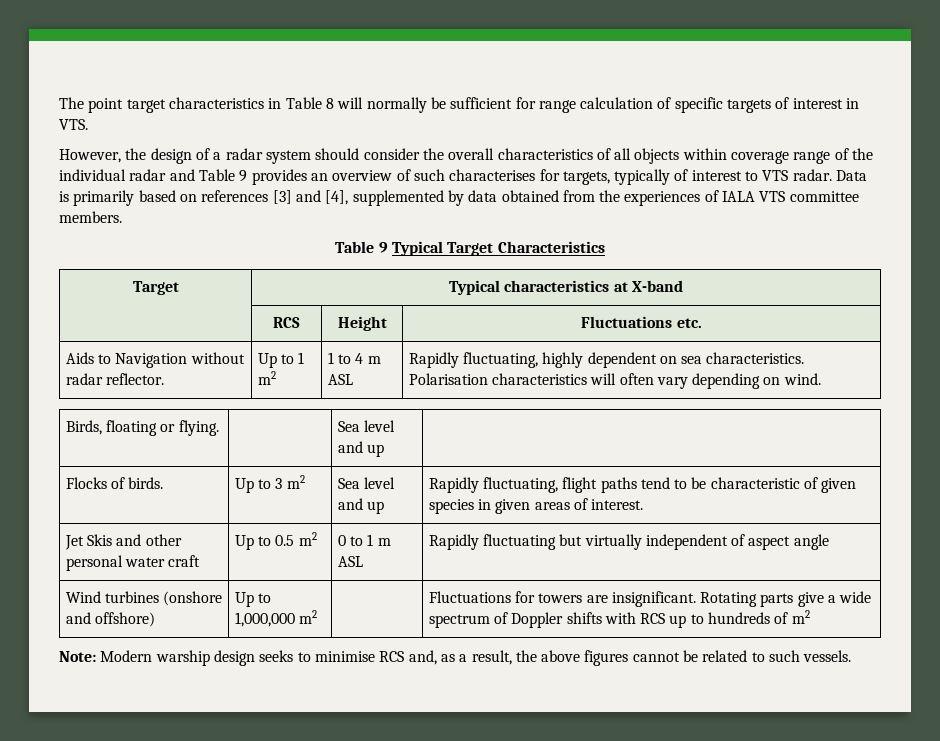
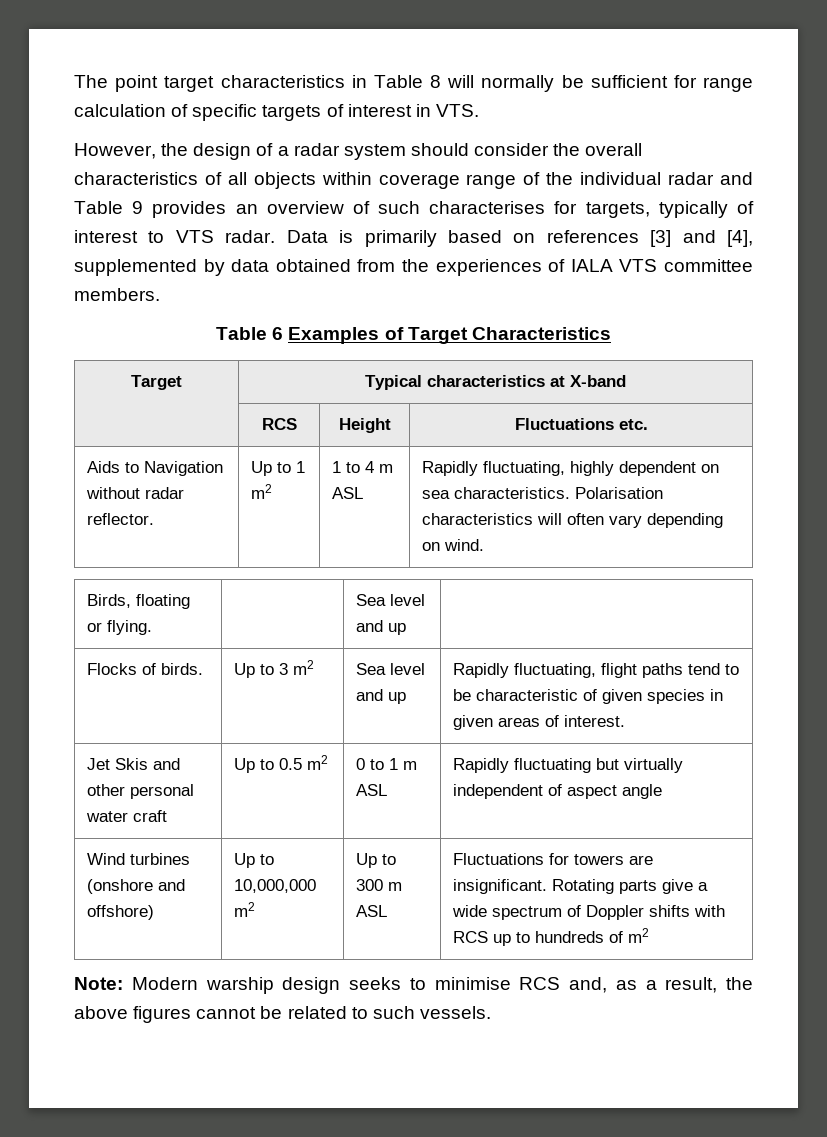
- Table 9 Typical Target Characteristics
+ Table 6 Examples of Target Characteristics
- Wind turbines (onshore and offshore) | Up to 1,000,000 m2 | | Fluctuations for towers are insignificant. Rotating parts give a wide spectrum of Doppler shifts with RCS up to hundreds of m2
+ Wind turbines (onshore and offshore) | Up to 10,000,000 m2 | Up to 300 m ASL | Fluctuations for towers are insignificant. Rotating parts give a wide spectrum of Doppler shifts with RCS up to hundreds of m2

